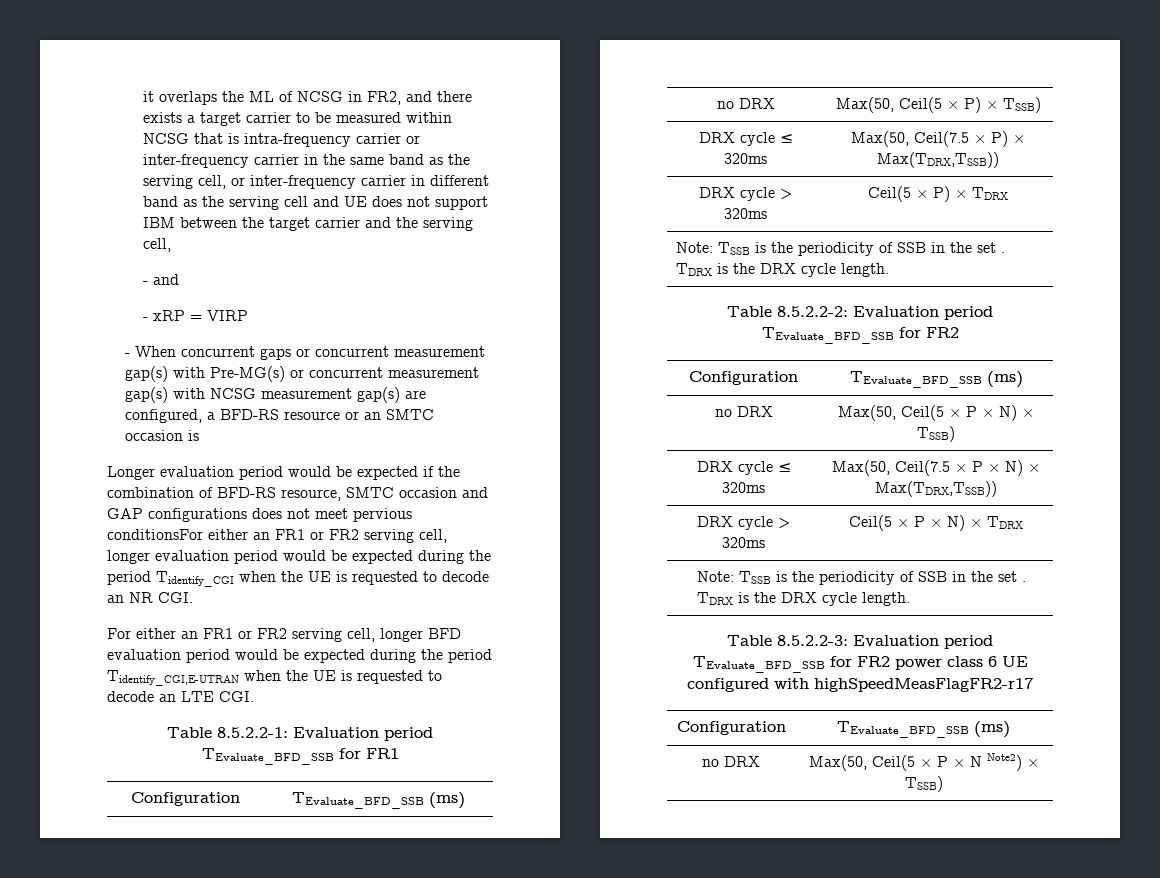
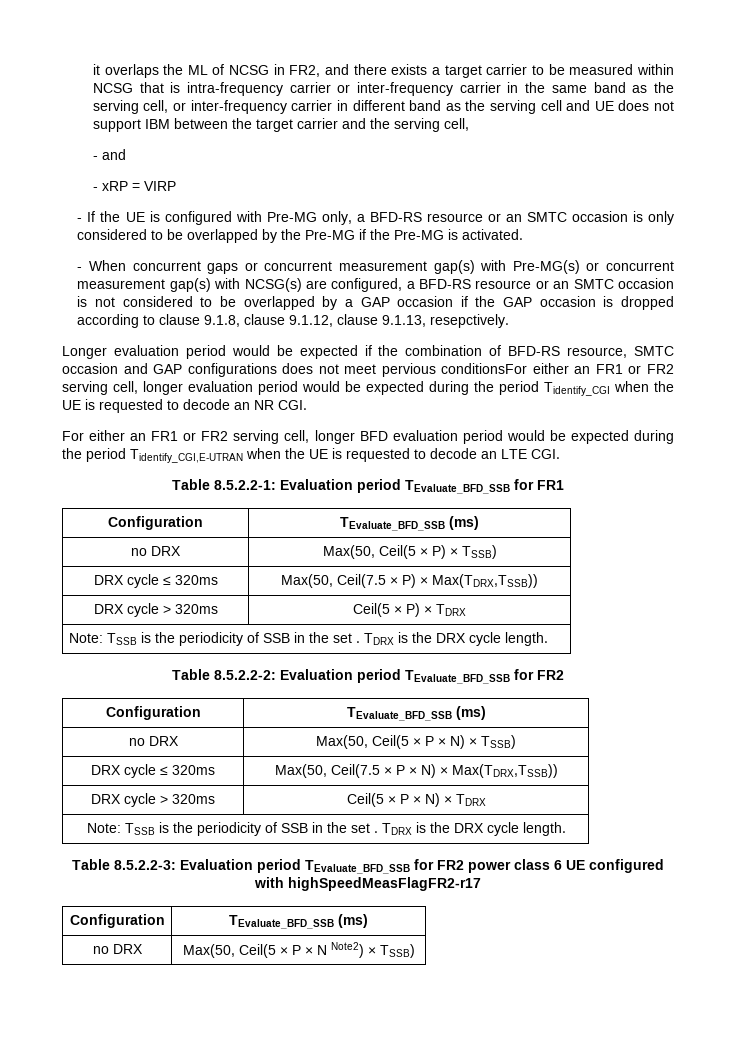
+ - If the UE is configured with Pre-MG only, a BFD-RS resource or an SMTC occasion is only considered to be overlapped by the Pre-MG if the Pre-MG is activated.
- - When concurrent gaps or concurrent measurement gap(s) with Pre-MG(s) or concurrent measurement gap(s) with NCSG measurement gap(s) are configured, a BFD-RS resource or an SMTC occasion is
+ - When concurrent gaps or concurrent measurement gap(s) with Pre-MG(s) or concurrent measurement gap(s) with NCSG(s) are configured, a BFD-RS resource or an SMTC occasion is not considered to be overlapped by a GAP occasion if the GAP occasion is dropped according to clause 9.1.8, clause 9.1.12, clause 9.1.13, resepctively.

